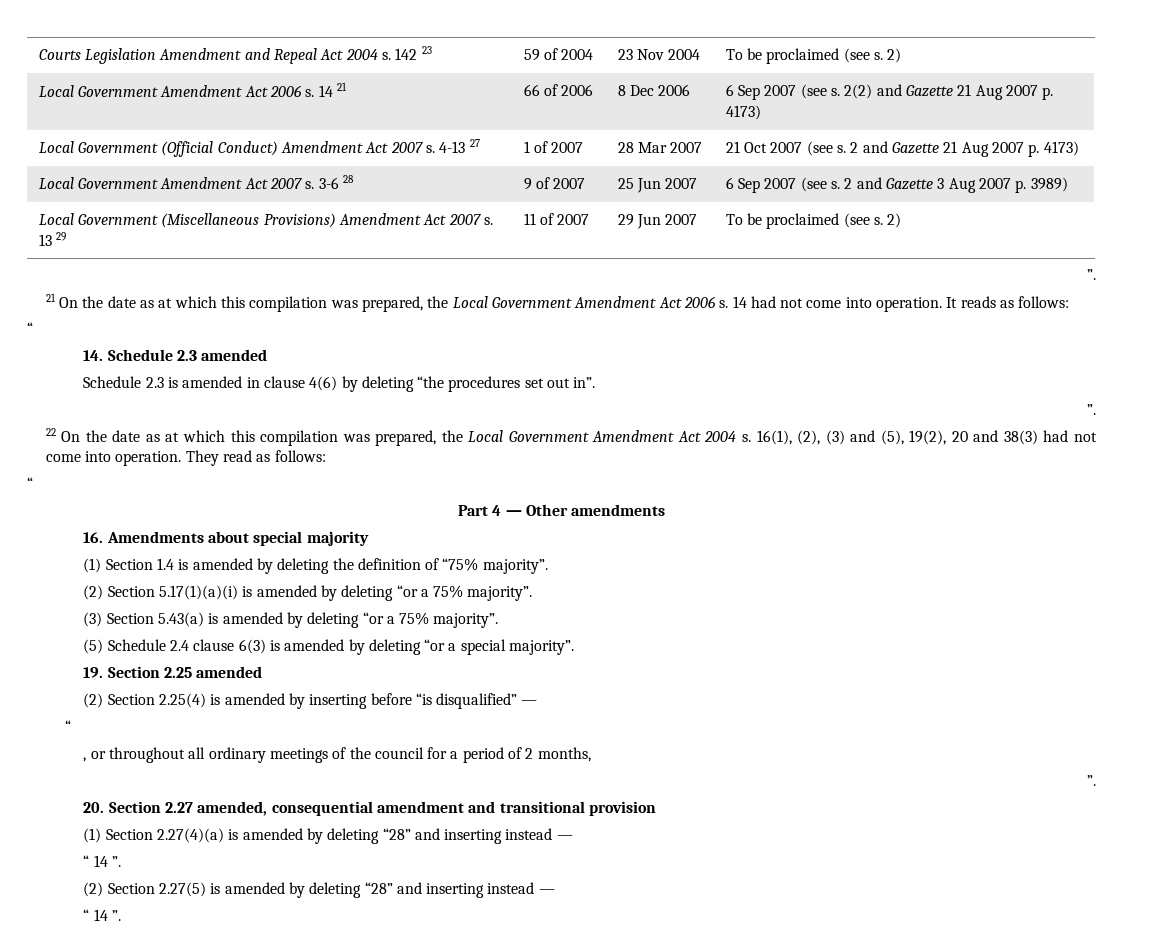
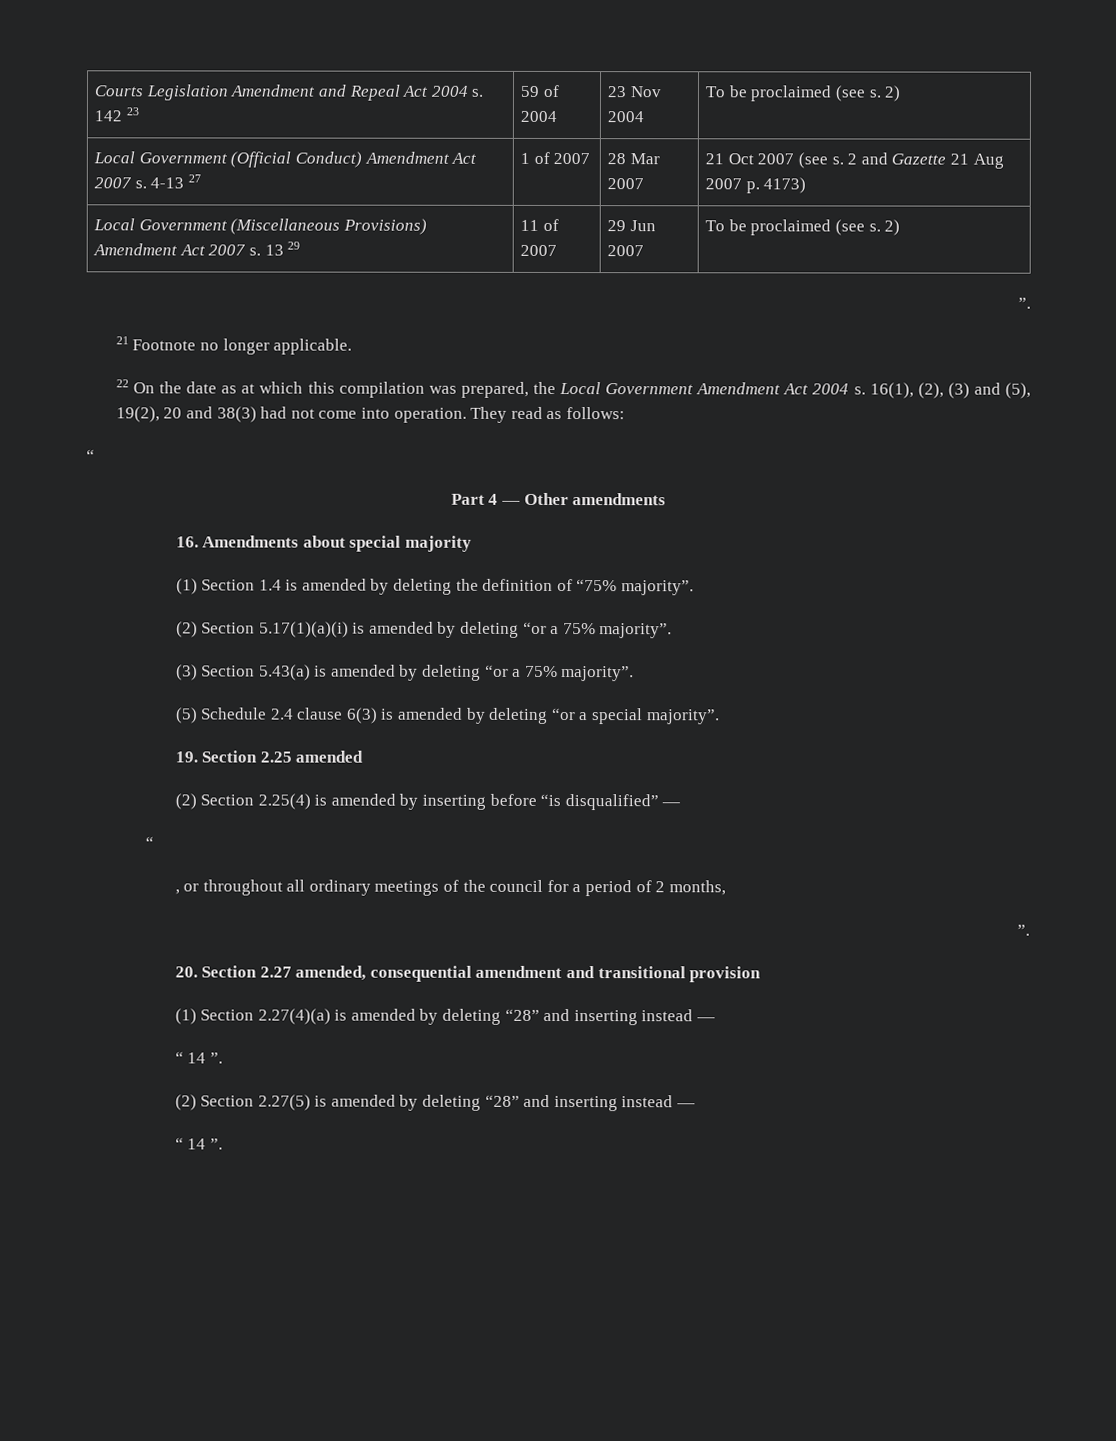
- Local Government Amendment Act 2006 s. 14 21 | 66 of 2006 | 8 Dec 2006 | 6 Sep 2007 (see s. 2(2) and Gazette 21 Aug 2007 p. 4173)
- Local Government Amendment Act 2007 s. 3-6 28 | 9 of 2007 | 25 Jun 2007 | 6 Sep 2007 (see s. 2 and Gazette 3 Aug 2007 p. 3989)
- 21 On the date as at which this compilation was prepared, the Local Government Amendment Act 2006 s. 14 had not come into operation. It reads as follows:
- “
- 14. Schedule 2.3 amended
- Schedule 2.3 is amended in clause 4(6) by deleting “the procedures set out in”.
- ”.
+ 21 Footnote no longer applicable.

